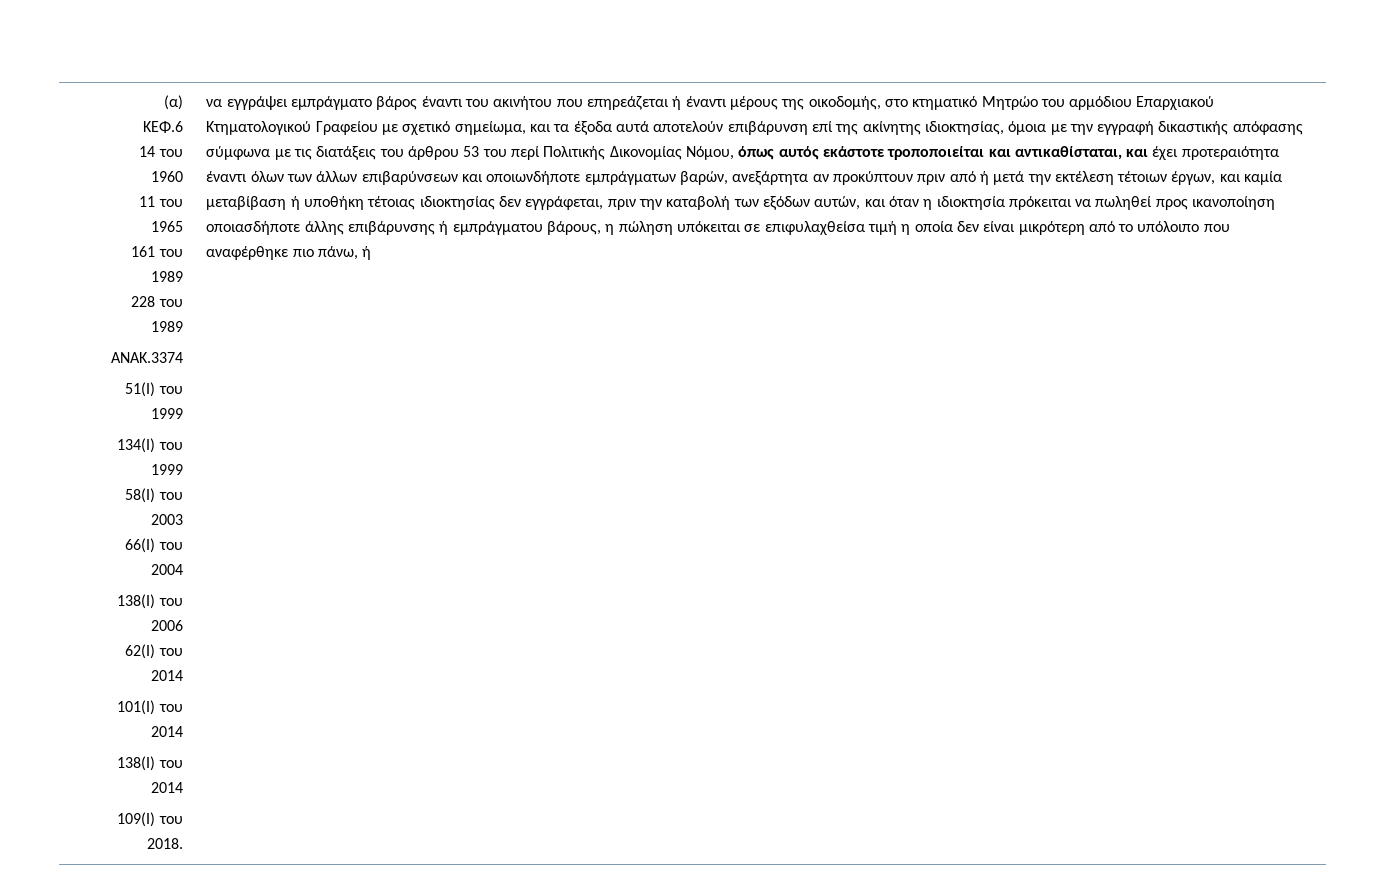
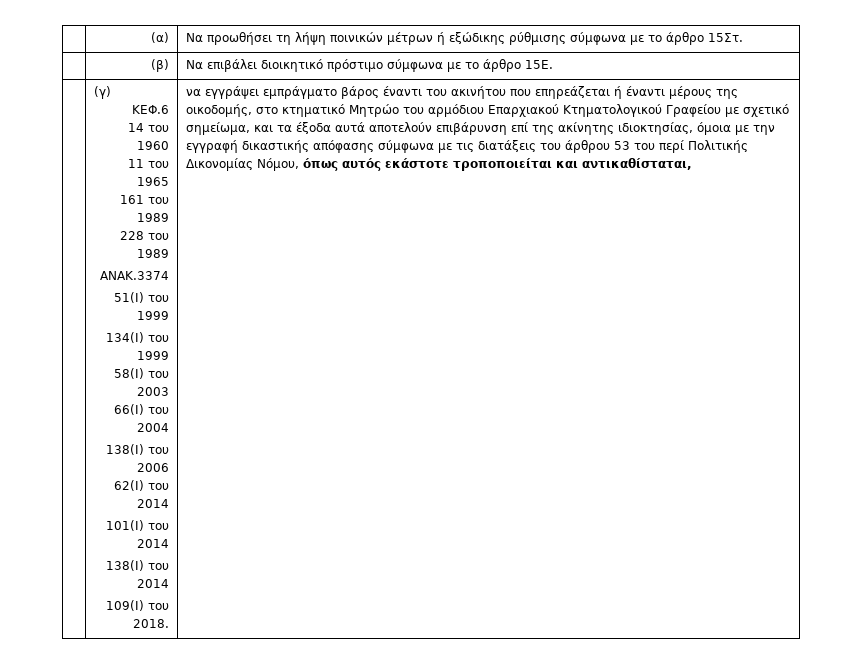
+ Να προωθήσει τη λήψη ποινικών μέτρων ή εξώδικης ρύθμισης σύμφωνα με το άρθρο 15Στ.
+ | (β) | Να επιβάλει διοικητικό πρόστιμο σύμφωνα με το άρθρο 15Ε.
+ | (γ)
- να εγγράψει εμπράγματο βάρος έναντι του ακινήτου που επηρεάζεται ή έναντι μέρους της οικοδομής, στο κτηματικό Μητρώο του αρμόδιου Επαρχιακού Κτηματολογικού Γραφείου με σχετικό σημείωμα, και τα έξοδα αυτά αποτελούν επιβάρυνση επί της ακίνητης ιδιοκτησίας, όμοια με την εγγραφή δικαστικής απόφασης σύμφωνα με τις διατάξεις του άρθρου 53 του περί Πολιτικής Δικονομίας Νόμου, όπως αυτός εκάστοτε τροποποιείται και αντικαθίσταται, και έχει προτεραιότητα έναντι όλων των άλλων επιβαρύνσεων και οποιωνδήποτε εμπράγματων βαρών, ανεξάρτητα αν προκύπτουν πριν από ή μετά την εκτέλεση τέτοιων έργων, και καμία μεταβίβαση ή υποθήκη τέτοιας ιδιοκτησίας δεν εγγράφεται, πριν την καταβολή των εξόδων αυτών, και όταν η ιδιοκτησία πρόκειται να πωληθεί προς ικανοποίηση οποιασδήποτε άλλης επιβάρυνσης ή εμπράγματου βάρους, η πώληση υπόκειται σε επιφυλαχθείσα τιμή η οποία δεν είναι μικρότερη από το υπόλοιπο που αναφέρθηκε πιο πάνω, ή
+ να εγγράψει εμπράγματο βάρος έναντι του ακινήτου που επηρεάζεται ή έναντι μέρους της οικοδομής, στο κτηματικό Μητρώο του αρμόδιου Επαρχιακού Κτηματολογικού Γραφείου με σχετικό σημείωμα, και τα έξοδα αυτά αποτελούν επιβάρυνση επί της ακίνητης ιδιοκτησίας, όμοια με την εγγραφή δικαστικής απόφασης σύμφωνα με τις διατάξεις του άρθρου 53 του περί Πολιτικής Δικονομίας Νόμου, όπως αυτός εκάστοτε τροποποιείται και αντικαθίσταται,

